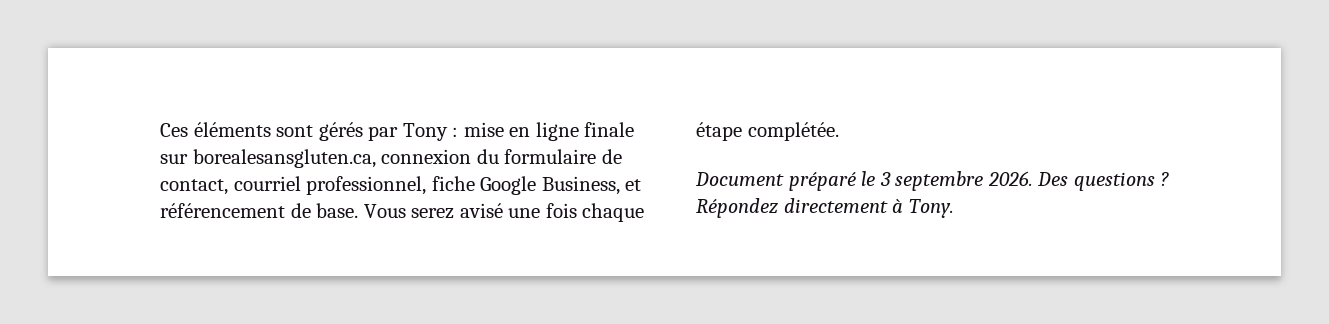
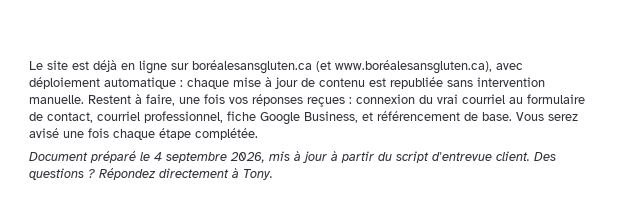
- Ces éléments sont gérés par Tony : mise en ligne finale sur borealesansgluten.ca, connexion du formulaire de contact, courriel professionnel, fiche Google Business, et référencement de base.
+ Le site est déjà en ligne sur boréalesansgluten.ca (et www.boréalesansgluten.ca), avec déploiement automatique : chaque mise à jour de contenu est republiée sans intervention manuelle. Restent à faire, une fois vos réponses reçues : connexion du vrai courriel au formulaire de contact, courriel professionnel, fiche Google Business, et référencement de base.
- Document préparé le 3 septembre 2026.
+ Document préparé le 4 septembre 2026, mis à jour à partir du script d'entrevue client.

